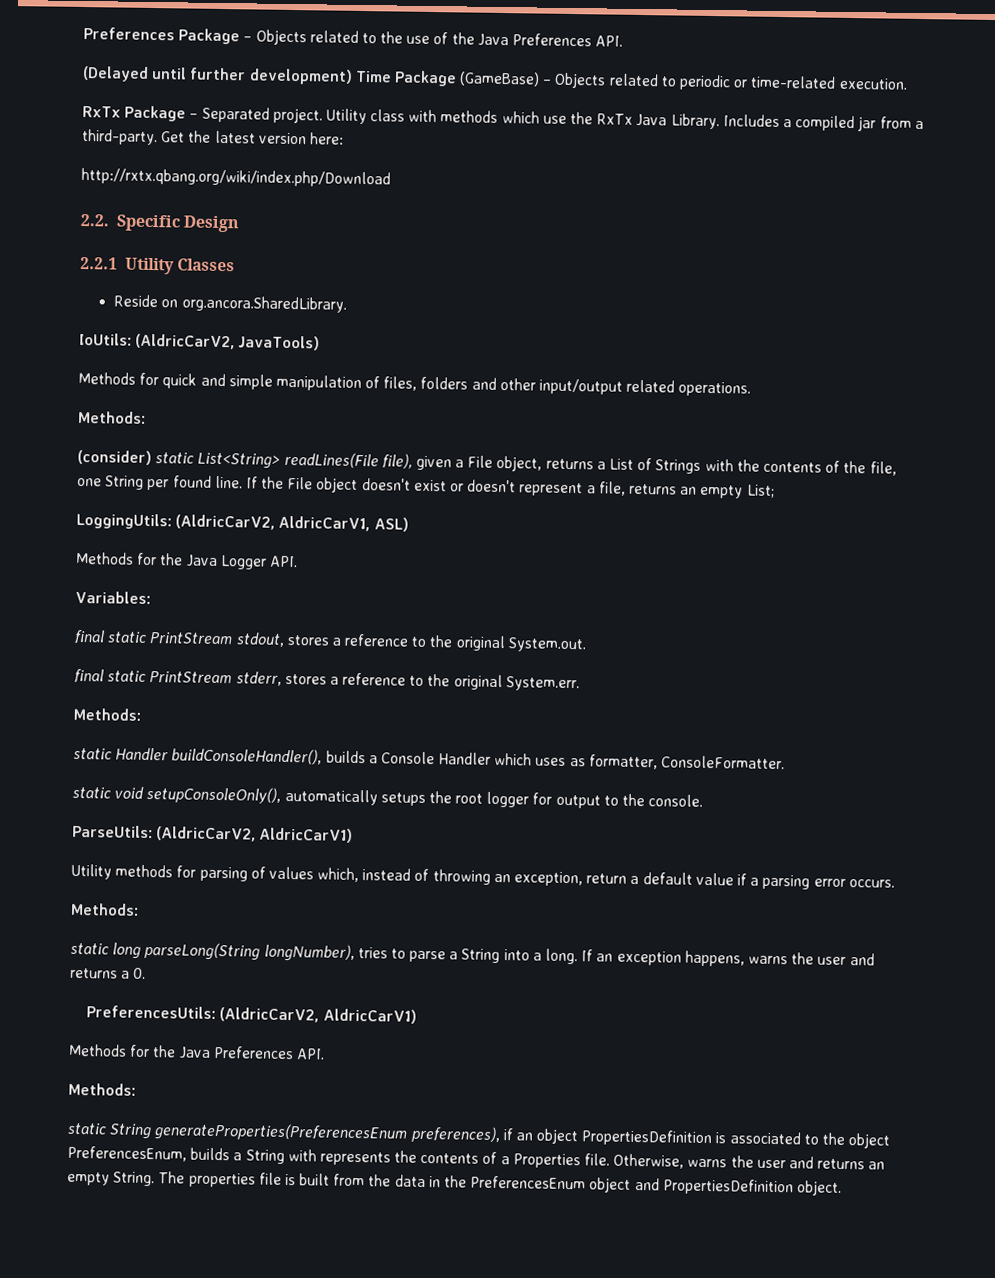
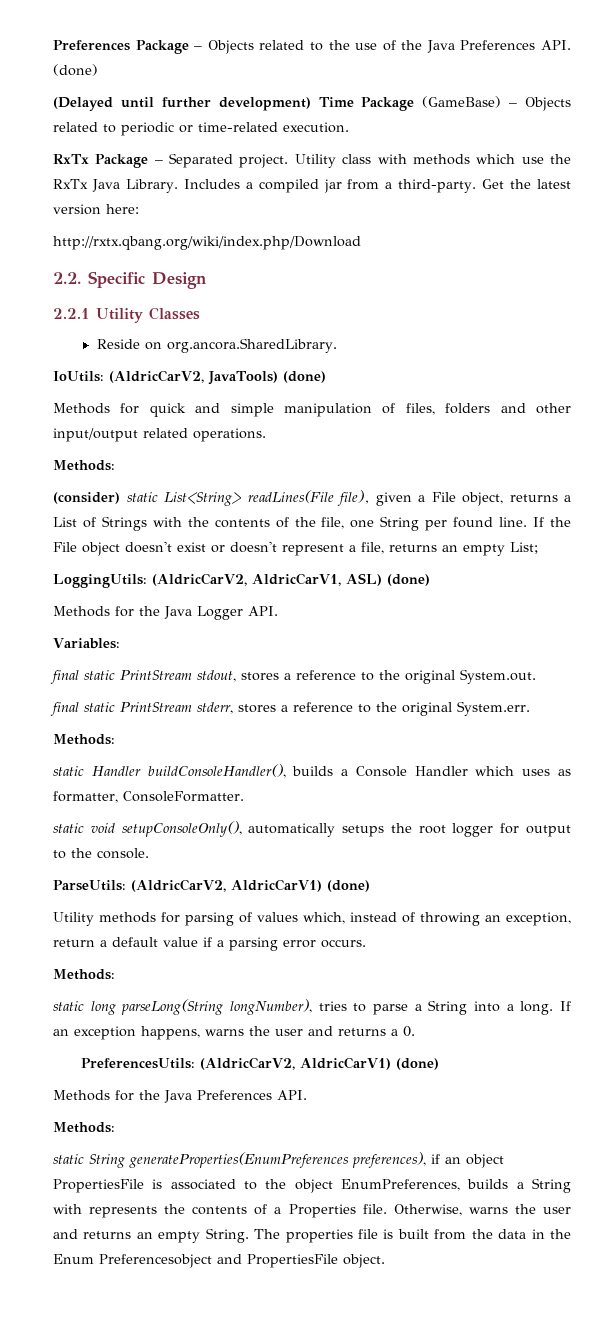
- Preferences Package – Objects related to the use of the Java Preferences API.
+ Preferences Package – Objects related to the use of the Java Preferences API. (done)
- IoUtils: (AldricCarV2, JavaTools)
+ IoUtils: (AldricCarV2, JavaTools) (done)
- LoggingUtils: (AldricCarV2, AldricCarV1, ASL)
+ LoggingUtils: (AldricCarV2, AldricCarV1, ASL) (done)
- ParseUtils: (AldricCarV2, AldricCarV1)
+ ParseUtils: (AldricCarV2, AldricCarV1) (done)
- PreferencesUtils: (AldricCarV2, AldricCarV1)
+ PreferencesUtils: (AldricCarV2, AldricCarV1) (done)
- static String generateProperties(PreferencesEnum preferences), if an object PropertiesDefinition is associated to the object PreferencesEnum, builds a String with represents the contents of a Properties file.
+ static String generateProperties(EnumPreferences preferences), if an object PropertiesFile is associated to the object EnumPreferences, builds a String with represents the contents of a Properties file.
- The properties file is built from the data in the PreferencesEnum object and PropertiesDefinition object.
+ The properties file is built from the data in the Enum Preferencesobject and PropertiesFile object.

